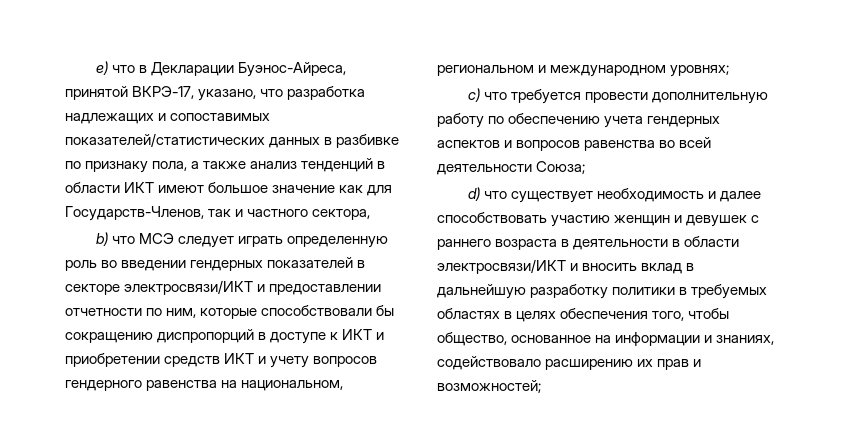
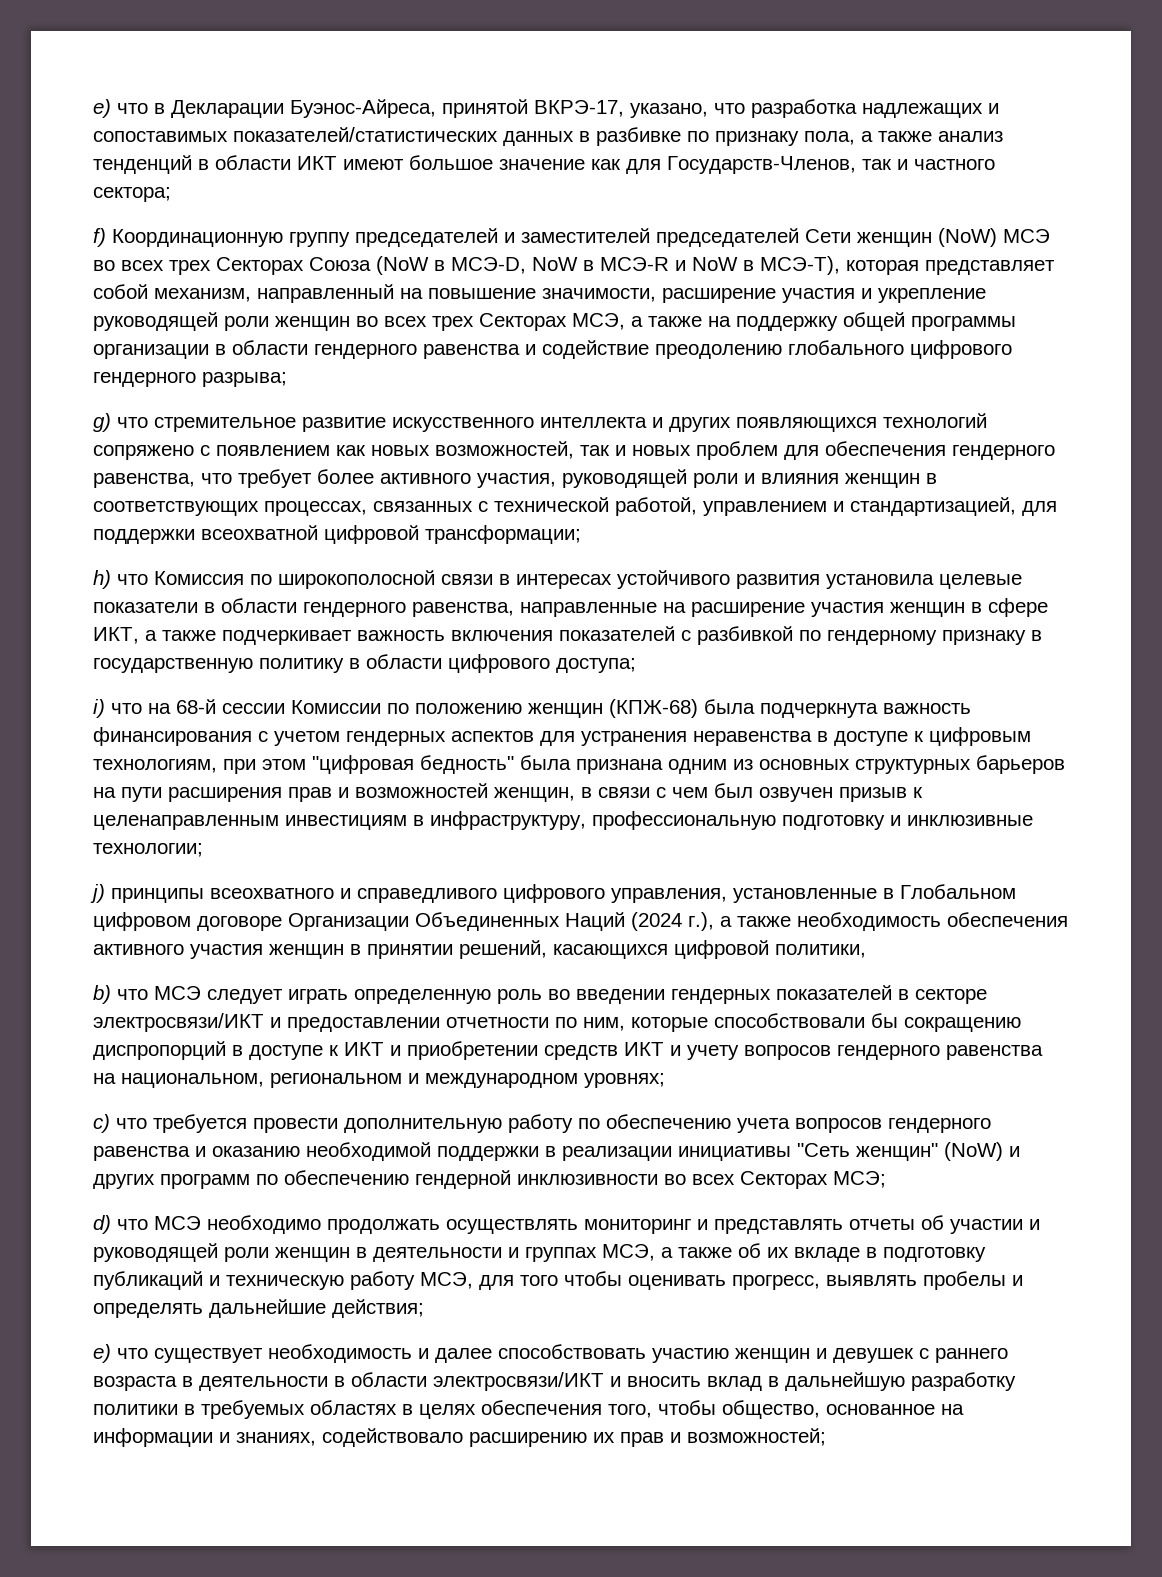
- e) что в Декларации Буэнос-Айреса, принятой ВКРЭ-17, указано, что разработка надлежащих и сопоставимых показателей/статистических данных в разбивке по признаку пола, а также анализ тенденций в области ИКТ имеют большое значение как для Государств-Членов, так и частного сектора,
+ e) что в Декларации Буэнос-Айреса, принятой ВКРЭ-17, указано, что разработка надлежащих и сопоставимых показателей/статистических данных в разбивке по признаку пола, а также анализ тенденций в области ИКТ имеют большое значение как для Государств-Членов, так и частного сектора;
+ f) Координационную группу председателей и заместителей председателей Сети женщин (NoW) МСЭ во всех трех Секторах Союза (NoW в МСЭ-D, NoW в МСЭ-R и NoW в МСЭ-T), которая представляет собой механизм, направленный на повышение значимости, расширение участия и укрепление руководящей роли женщин во всех трех Секторах МСЭ, а также на поддержку общей программы организации в области гендерного равенства и содействие преодолению глобального цифрового гендерного разрыва;
+ g) что стремительное развитие искусственного интеллекта и других появляющихся технологий сопряжено с появлением как новых возможностей, так и новых проблем для обеспечения гендерного равенства, что требует более активного участия, руководящей роли и влияния женщин в соответствующих процессах, связанных с технической работой, управлением и стандартизацией, для поддержки всеохватной цифровой трансформации;
+ h) что Комиссия по широкополосной связи в интересах устойчивого развития установила целевые показатели в области гендерного равенства, направленные на расширение участия женщин в сфере ИКТ, а также подчеркивает важность включения показателей с разбивкой по гендерному признаку в государственную политику в области цифрового доступа;
+ i) что на 68-й сессии Комиссии по положению женщин (КПЖ-68) была подчеркнута важность финансирования с учетом гендерных аспектов для устранения неравенства в доступе к цифровым технологиям, при этом "цифровая бедность" была признана одним из основных структурных барьеров на пути расширения прав и возможностей женщин, в связи с чем был озвучен призыв к целенаправленным инвестициям в инфраструктуру, профессиональную подготовку и инклюзивные технологии;
+ j) принципы всеохватного и справедливого цифрового управления, установленные в Глобальном цифровом договоре Организации Объединенных Наций (2024 г.), а также необходимость обеспечения активного участия женщин в принятии решений, касающихся цифровой политики,
- с) что требуется провести дополнительную работу по обеспечению учета гендерных аспектов и вопросов равенства во всей деятельности Союза;
- d) что существует необходимость и далее способствовать участию женщин и девушек с раннего возраста в деятельности в области электросвязи/ИКТ и вносить вклад в дальнейшую разработку политики в требуемых областях в целях обеспечения того, чтобы общество, основанное на информации и знаниях, содействовало расширению их прав и возможностей;
+ с) что требуется провести дополнительную работу по обеспечению учета вопросов гендерного равенства и оказанию необходимой поддержки в реализации инициативы "Сеть женщин" (NoW) и других программ по обеспечению гендерной инклюзивности во всех Секторах МСЭ;
+ d) что МСЭ необходимо продолжать осуществлять мониторинг и представлять отчеты об участии и руководящей роли женщин в деятельности и группах МСЭ, а также об их вкладе в подготовку публикаций и техническую работу МСЭ, для того чтобы оценивать прогресс, выявлять пробелы и определять дальнейшие действия;
+ e) что существует необходимость и далее способствовать участию женщин и девушек с раннего возраста в деятельности в области электросвязи/ИКТ и вносить вклад в дальнейшую разработку политики в требуемых областях в целях обеспечения того, чтобы общество, основанное на информации и знаниях, содействовало расширению их прав и возможностей;

